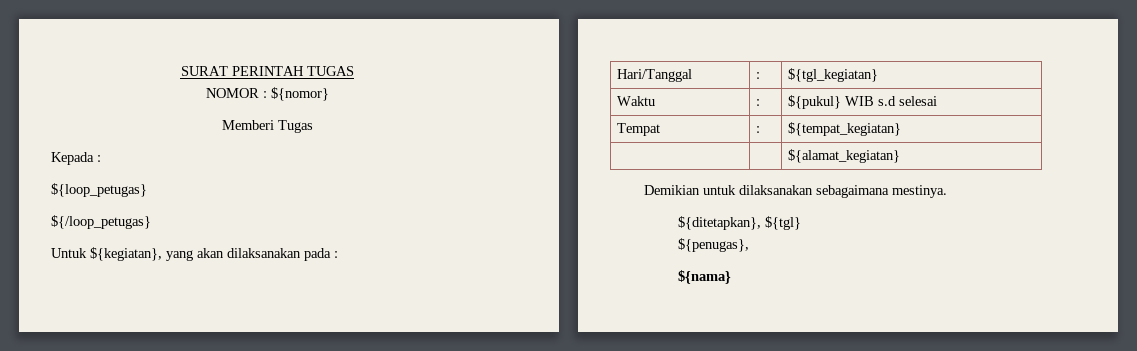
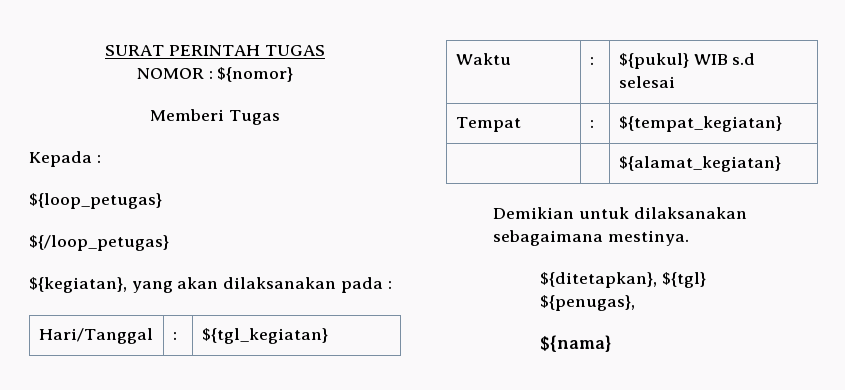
- Untuk ${kegiatan}, yang akan dilaksanakan pada :
+ ${kegiatan}, yang akan dilaksanakan pada :

